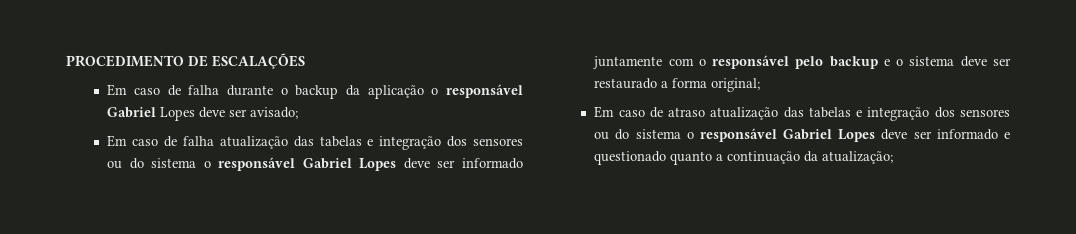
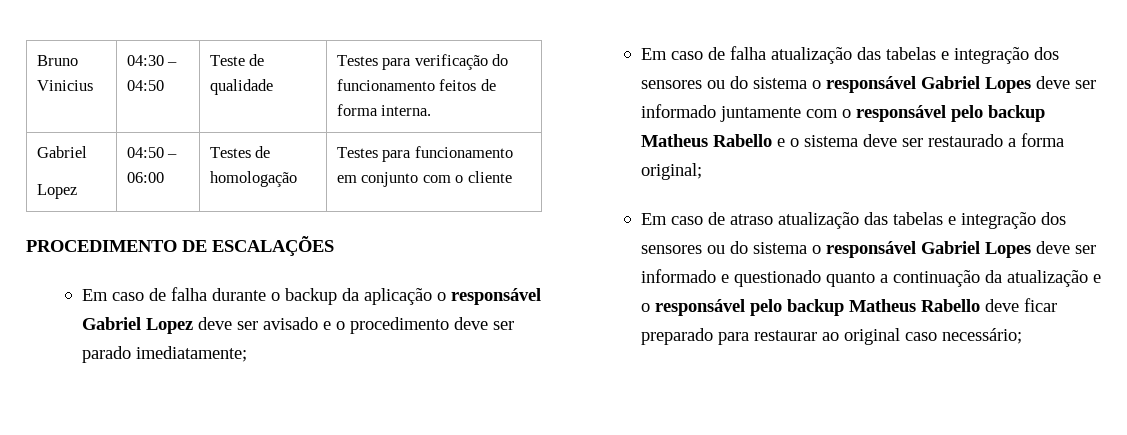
+ Bruno Vinicius | 04:30 – 04:50 | Teste de qualidade | Testes para verificação do funcionamento feitos de forma interna.
+ Gabriel
+ Lopez | 04:50 – 06:00 | Testes de homologação | Testes para funcionamento em conjunto com o cliente
- Em caso de falha durante o backup da aplicação o responsável Gabriel Lopes deve ser avisado;
+ Em caso de falha durante o backup da aplicação o responsável Gabriel Lopez deve ser avisado e o procedimento deve ser parado imediatamente;
- Em caso de falha atualização das tabelas e integração dos sensores ou do sistema o responsável Gabriel Lopes deve ser informado juntamente com o responsável pelo backup e o sistema deve ser restaurado a forma original;
+ Em caso de falha atualização das tabelas e integração dos sensores ou do sistema o responsável Gabriel Lopes deve ser informado juntamente com o responsável pelo backup Matheus Rabello e o sistema deve ser restaurado a forma original;
- Em caso de atraso atualização das tabelas e integração dos sensores ou do sistema o responsável Gabriel Lopes deve ser informado e questionado quanto a continuação da atualização;
+ Em caso de atraso atualização das tabelas e integração dos sensores ou do sistema o responsável Gabriel Lopes deve ser informado e questionado quanto a continuação da atualização e o responsável pelo backup Matheus Rabello deve ficar preparado para restaurar ao original caso necessário;

